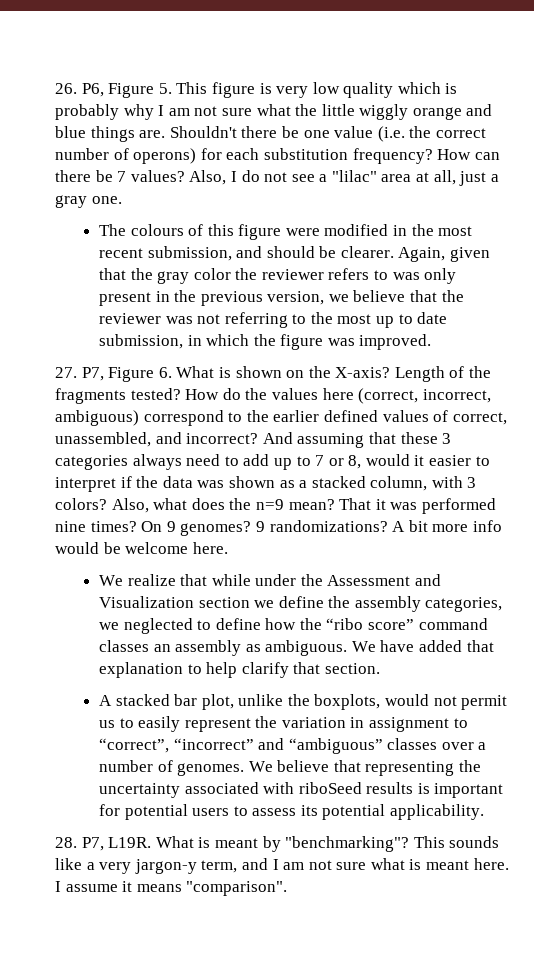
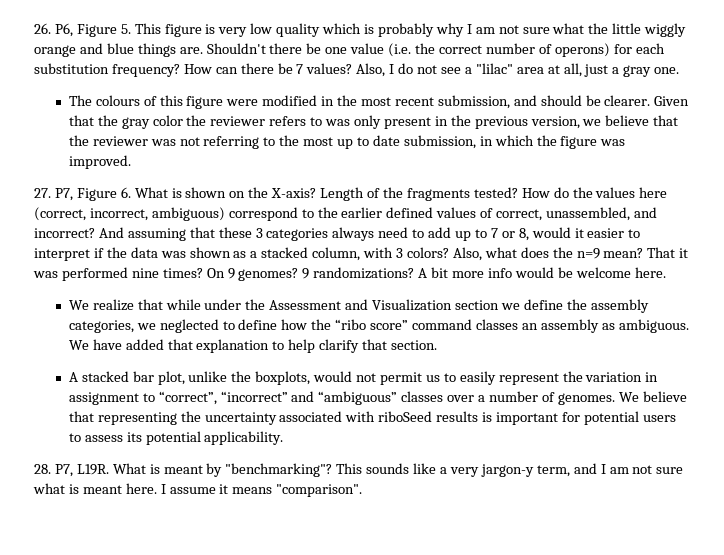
- Again, given that the gray color the reviewer refers to was only present in the previous version, we believe that the reviewer was not referring to the most up to date submission, in which the figure was improved.
+ Given that the gray color the reviewer refers to was only present in the previous version, we believe that the reviewer was not referring to the most up to date submission, in which the figure was improved.

